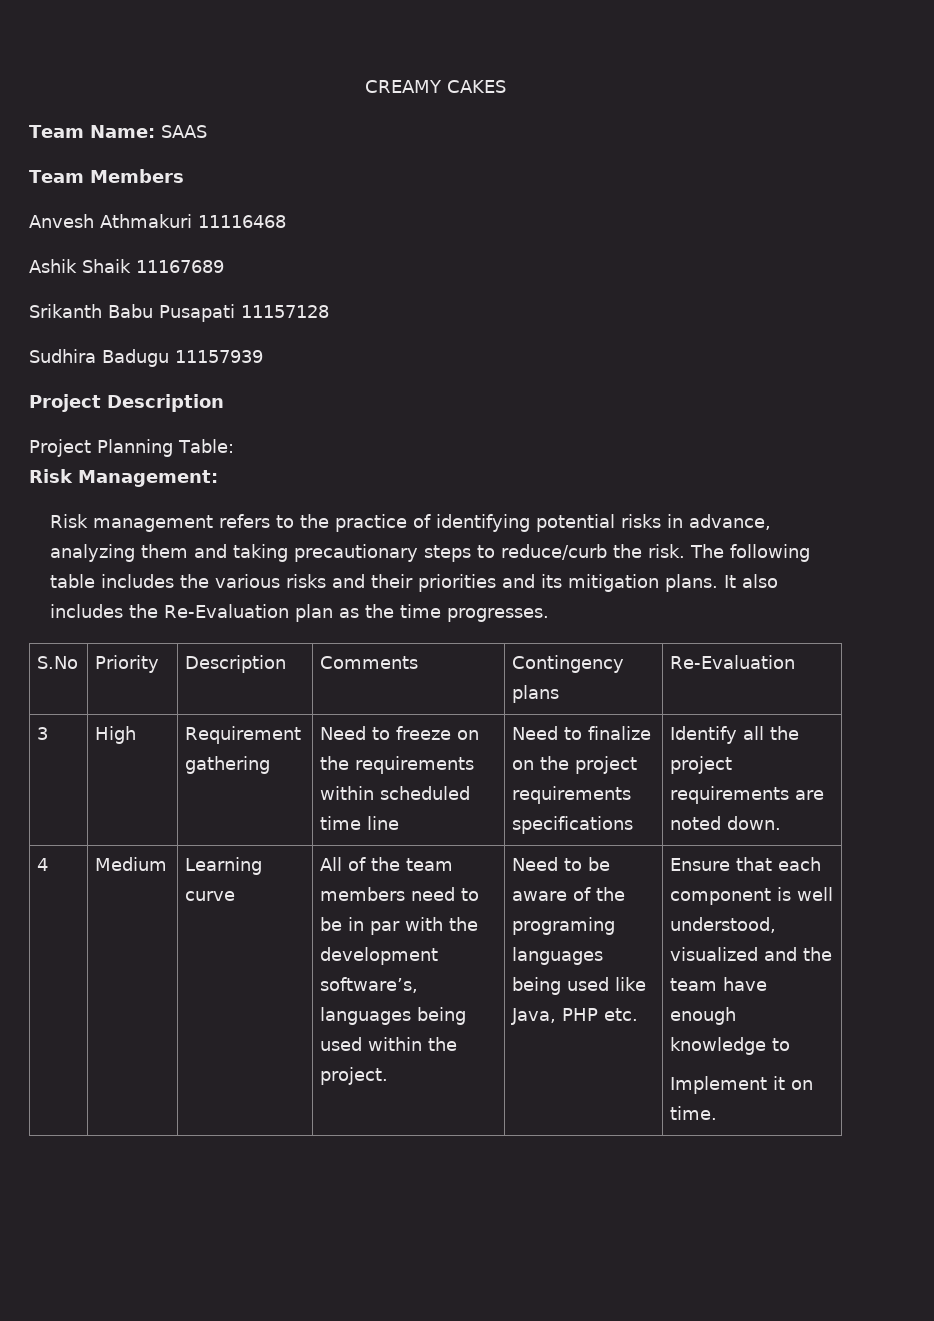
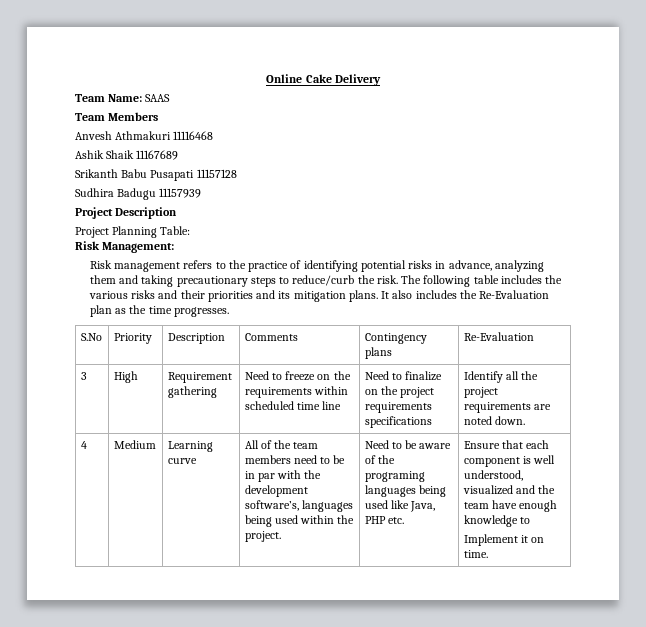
- CREAMY CAKES
+ Online Cake Delivery

